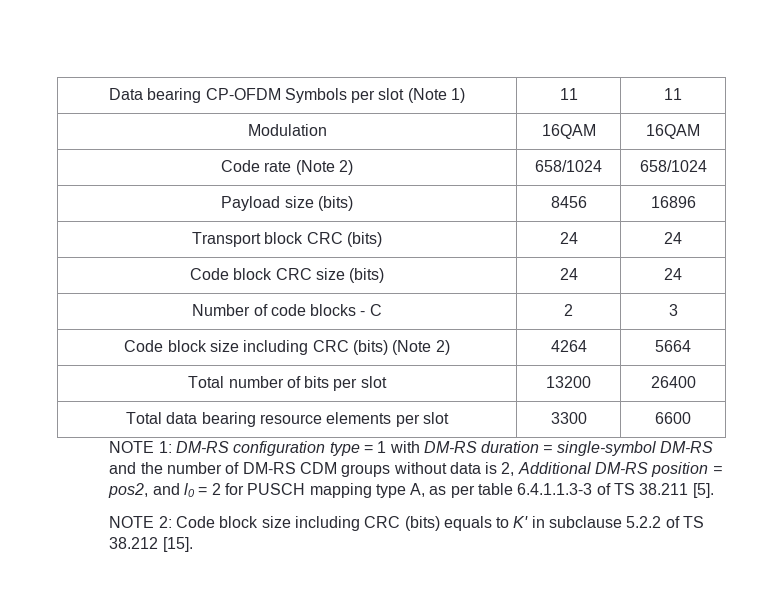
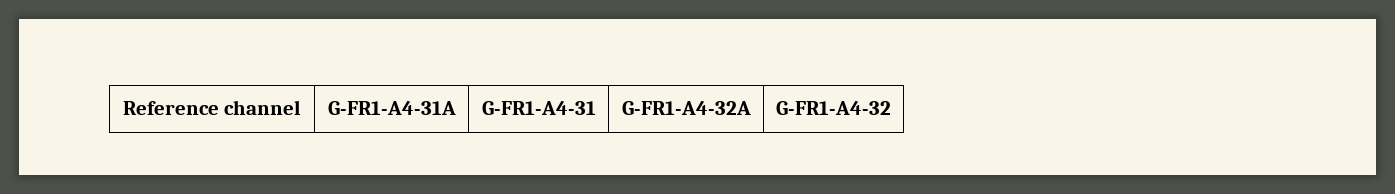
- Data bearing CP-OFDM Symbols per slot (Note 1) | 11 | 11
- Modulation | 16QAM | 16QAM
- Code rate (Note 2) | 658/1024 | 658/1024
- Payload size (bits) | 8456 | 16896
- Transport block CRC (bits) | 24 | 24
- Code block CRC size (bits) | 24 | 24
- Number of code blocks - C | 2 | 3
- Code block size including CRC (bits) (Note 2) | 4264 | 5664
- Total number of bits per slot | 13200 | 26400
- Total data bearing resource elements per slot | 3300 | 6600
- NOTE 1: DM-RS configuration type = 1 with DM-RS duration = single-symbol DM-RS and the number of DM-RS CDM groups without data is 2, Additional DM-RS position = pos2, and l0 = 2 for PUSCH mapping type A, as per table 6.4.1.1.3-3 of TS 38.211 [5].
- NOTE 2: Code block size including CRC (bits) equals to K' in subclause 5.2.2 of TS 38.212 [15].
+ Reference channel | G-FR1-A4-31A | G-FR1-A4-31 | G-FR1-A4-32A | G-FR1-A4-32

